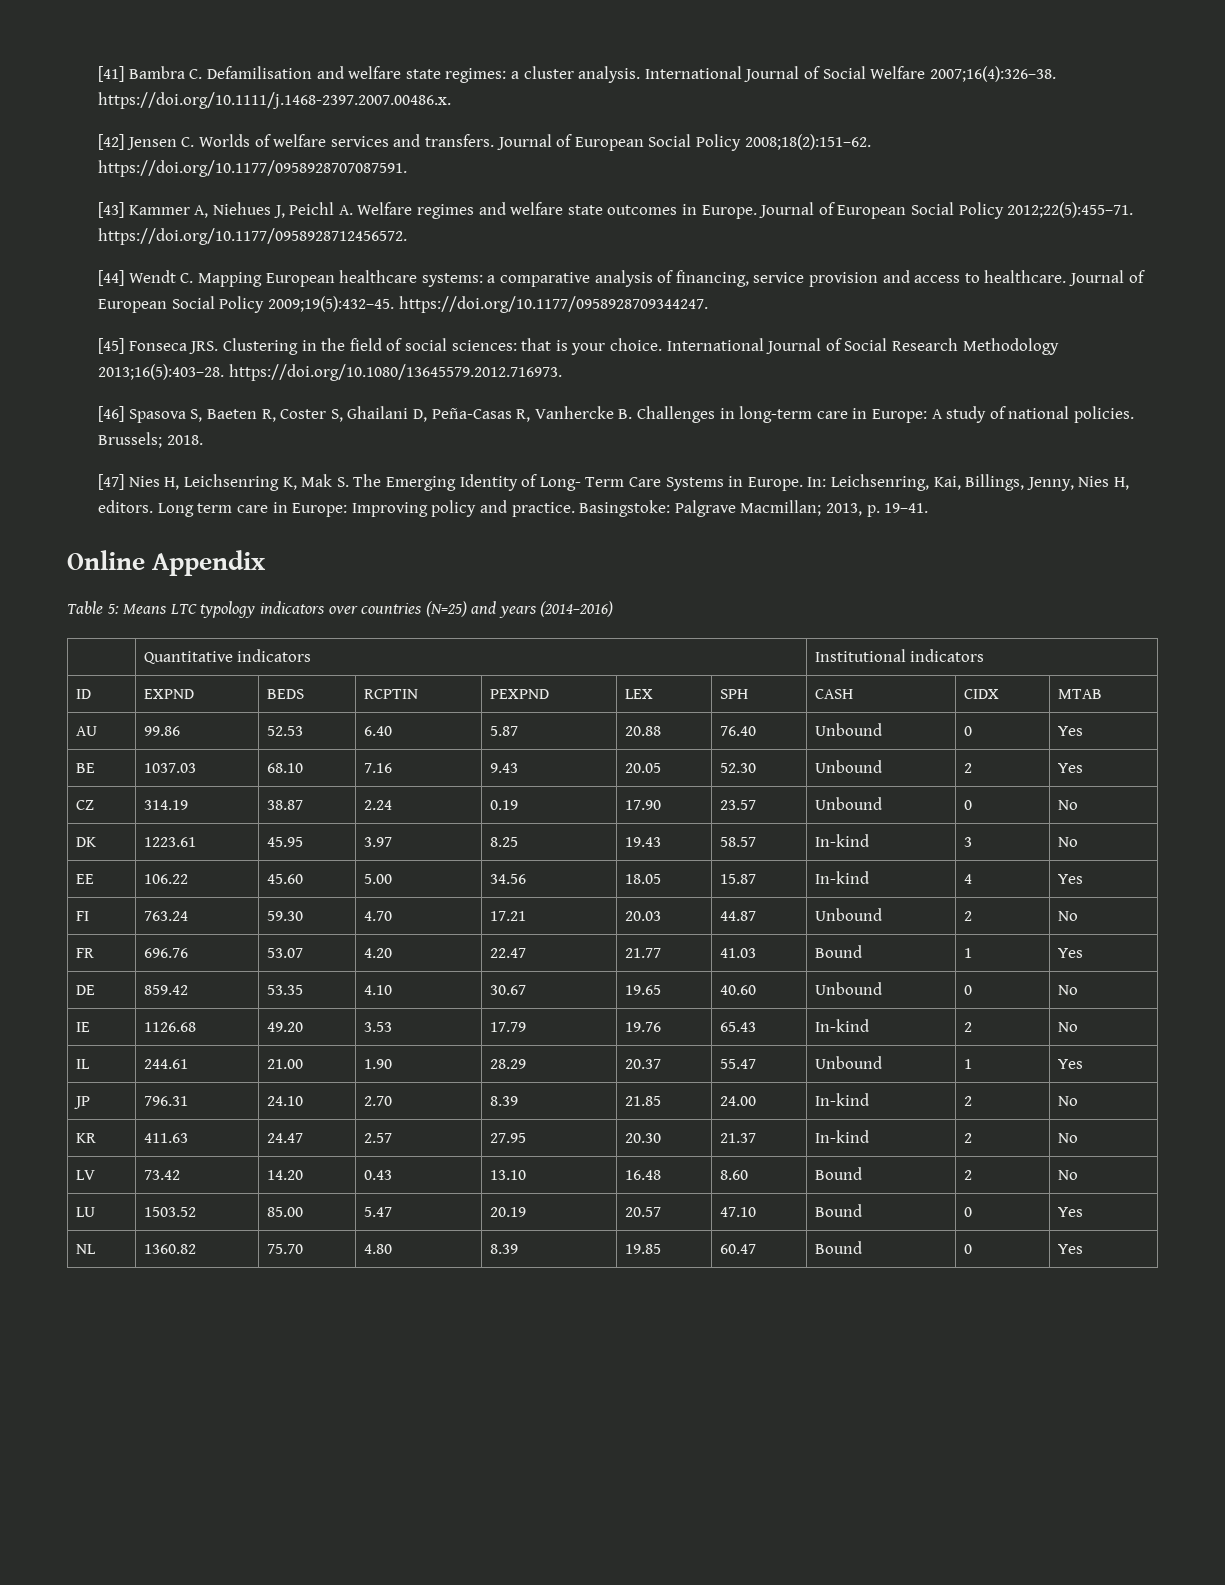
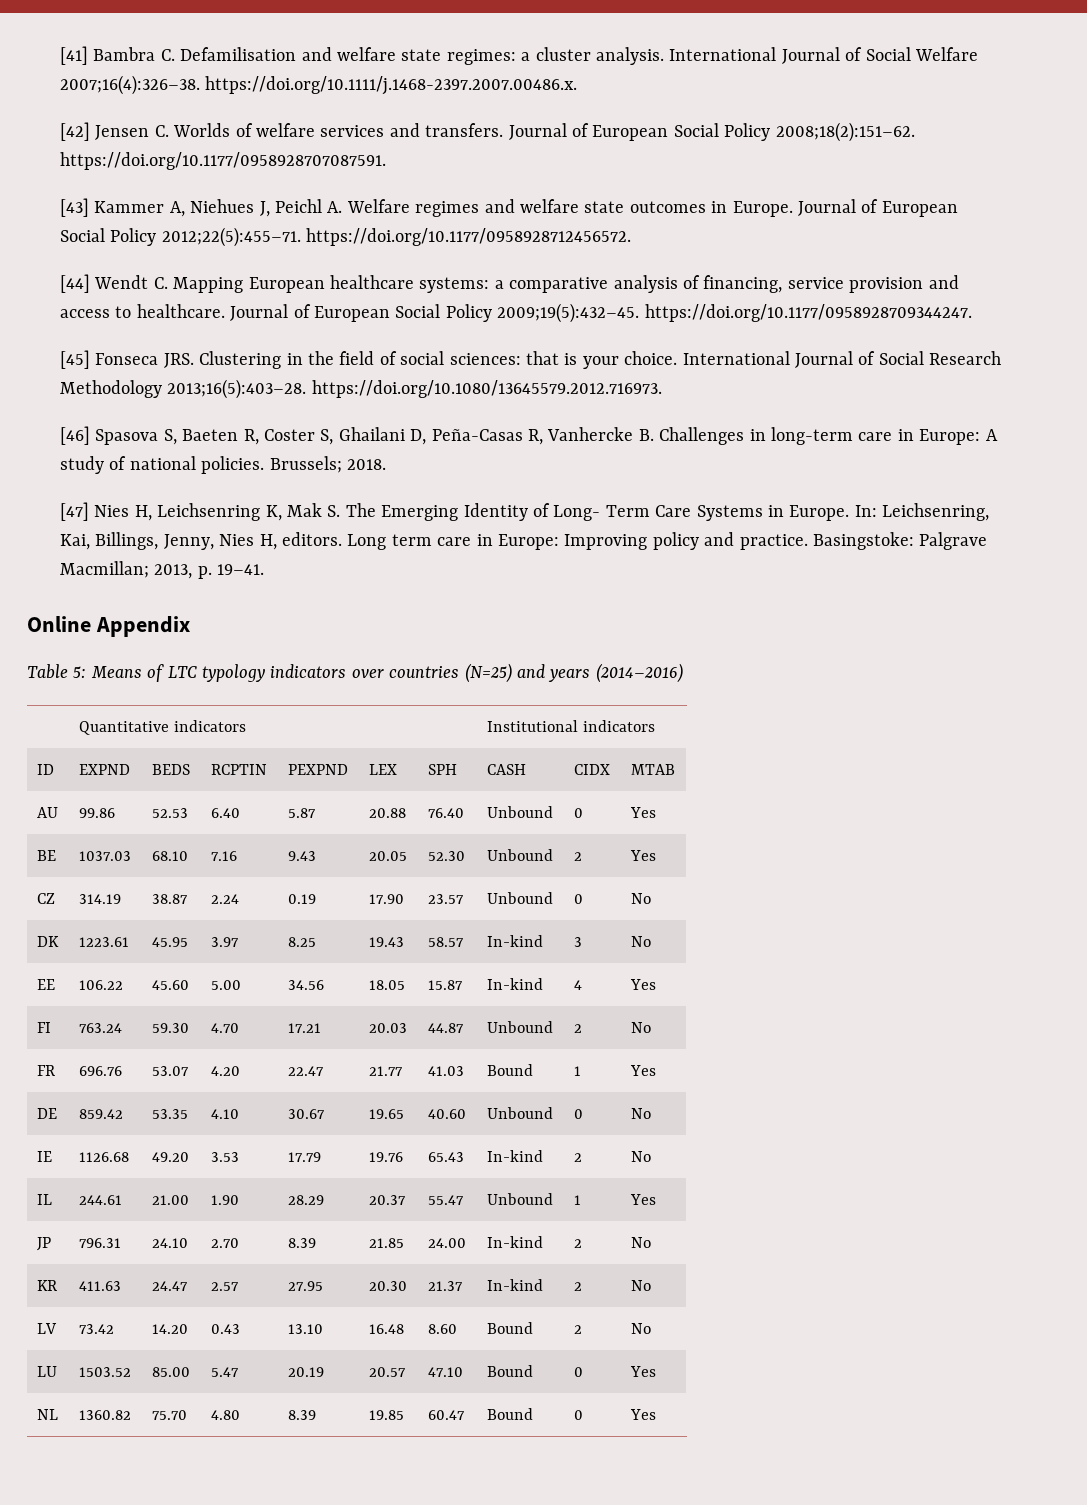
- Table 5: Means LTC typology indicators over countries (N=25) and years (2014–2016)
+ Table 5: Means of LTC typology indicators over countries (N=25) and years (2014–2016)

